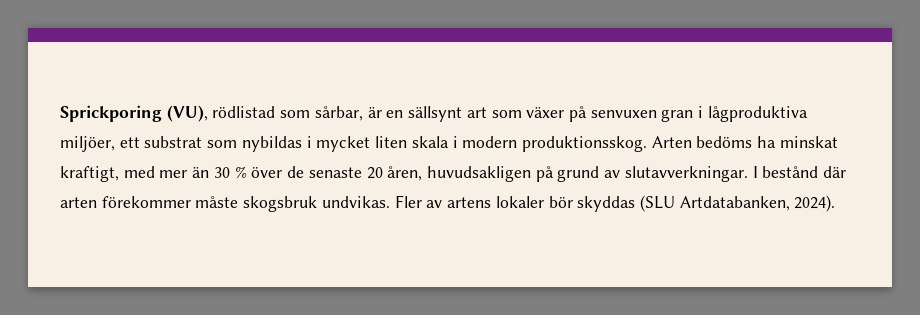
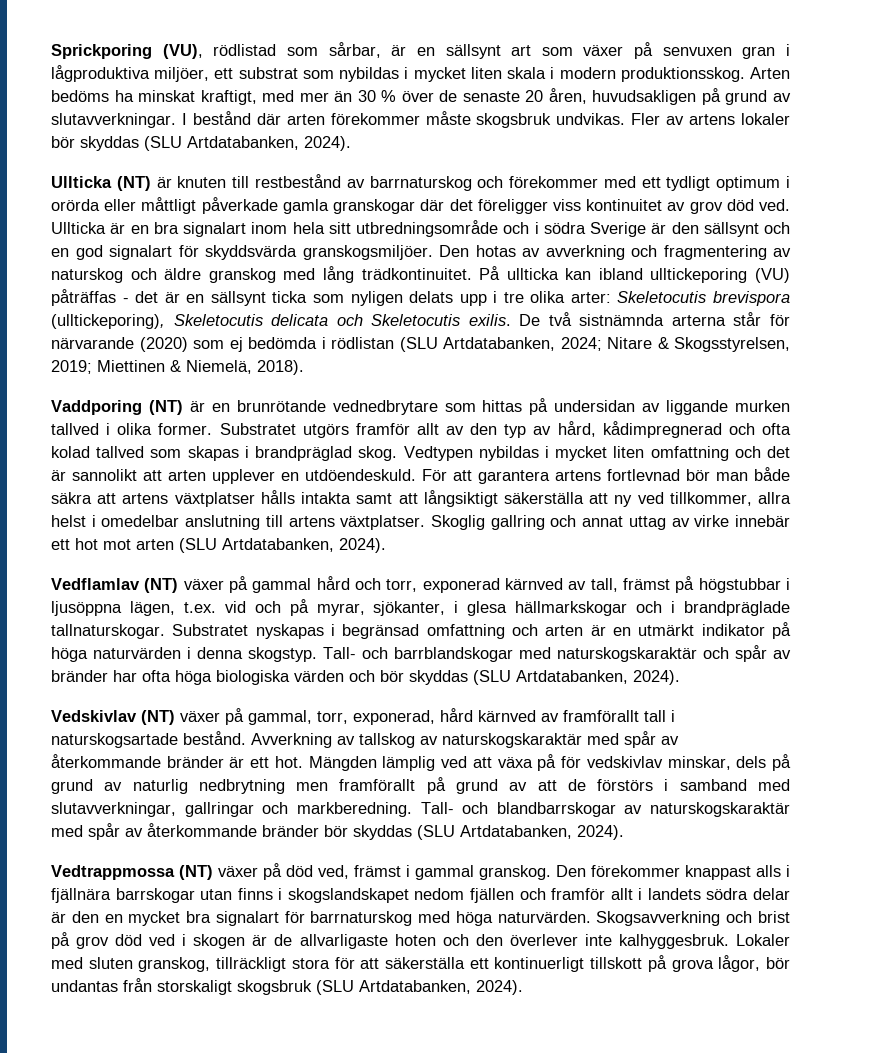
+ Ullticka (NT) är knuten till restbestånd av barrnaturskog och förekommer med ett tydligt optimum i orörda eller måttligt påverkade gamla granskogar där det föreligger viss kontinuitet av grov död ved. Ullticka är en bra signalart inom hela sitt utbredningsområde och i södra Sverige är den sällsynt och en god signalart för skyddsvärda granskogsmiljöer. Den hotas av avverkning och fragmentering av naturskog och äldre granskog med lång trädkontinuitet. På ullticka kan ibland ulltickeporing (VU) påträffas - det är en sällsynt ticka som nyligen delats upp i tre olika arter: Skeletocutis brevispora (ulltickeporing), Skeletocutis delicata och Skeletocutis exilis. De två sistnämnda arterna står för närvarande (2020) som ej bedömda i rödlistan (SLU Artdatabanken, 2024; Nitare & Skogsstyrelsen, 2019; Miettinen & Niemelä, 2018).
+ Vaddporing (NT) är en brunrötande vednedbrytare som hittas på undersidan av liggande murken tallved i olika former. Substratet utgörs framför allt av den typ av hård, kådimpregnerad och ofta kolad tallved som skapas i brandpräglad skog. Vedtypen nybildas i mycket liten omfattning och det är sannolikt att arten upplever en utdöendeskuld. För att garantera artens fortlevnad bör man både säkra att artens växtplatser hålls intakta samt att långsiktigt säkerställa att ny ved tillkommer, allra helst i omedelbar anslutning till artens växtplatser. Skoglig gallring och annat uttag av virke innebär ett hot mot arten (SLU Artdatabanken, 2024).
+ Vedflamlav (NT) växer på gammal hård och torr, exponerad kärnved av tall, främst på högstubbar i ljusöppna lägen, t.ex. vid och på myrar, sjökanter, i glesa hällmarkskogar och i brandpräglade tallnaturskogar. Substratet nyskapas i begränsad omfattning och arten är en utmärkt indikator på höga naturvärden i denna skogstyp. Tall- och barrblandskogar med naturskogskaraktär och spår av bränder har ofta höga biologiska värden och bör skyddas (SLU Artdatabanken, 2024).
+ Vedskivlav (NT) växer på gammal, torr, exponerad, hård kärnved av framförallt tall i naturskogsartade bestånd. Avverkning av tallskog av naturskogskaraktär med spår av återkommande bränder är ett hot. Mängden lämplig ved att växa på för vedskivlav minskar, dels på grund av naturlig nedbrytning men framförallt på grund av att de förstörs i samband med slutavverkningar, gallringar och markberedning. Tall- och blandbarrskogar av naturskogskaraktär med spår av återkommande bränder bör skyddas (SLU Artdatabanken, 2024).
+ Vedtrappmossa (NT) växer på död ved, främst i gammal granskog. Den förekommer knappast alls i fjällnära barrskogar utan finns i skogslandskapet nedom fjällen och framför allt i landets södra delar är den en mycket bra signalart för barrnaturskog med höga naturvärden. Skogsavverkning och brist på grov död ved i skogen är de allvarligaste hoten och den överlever inte kalhyggesbruk. Lokaler med sluten granskog, tillräckligt stora för att säkerställa ett kontinuerligt tillskott på grova lågor, bör undantas från storskaligt skogsbruk (SLU Artdatabanken, 2024).

